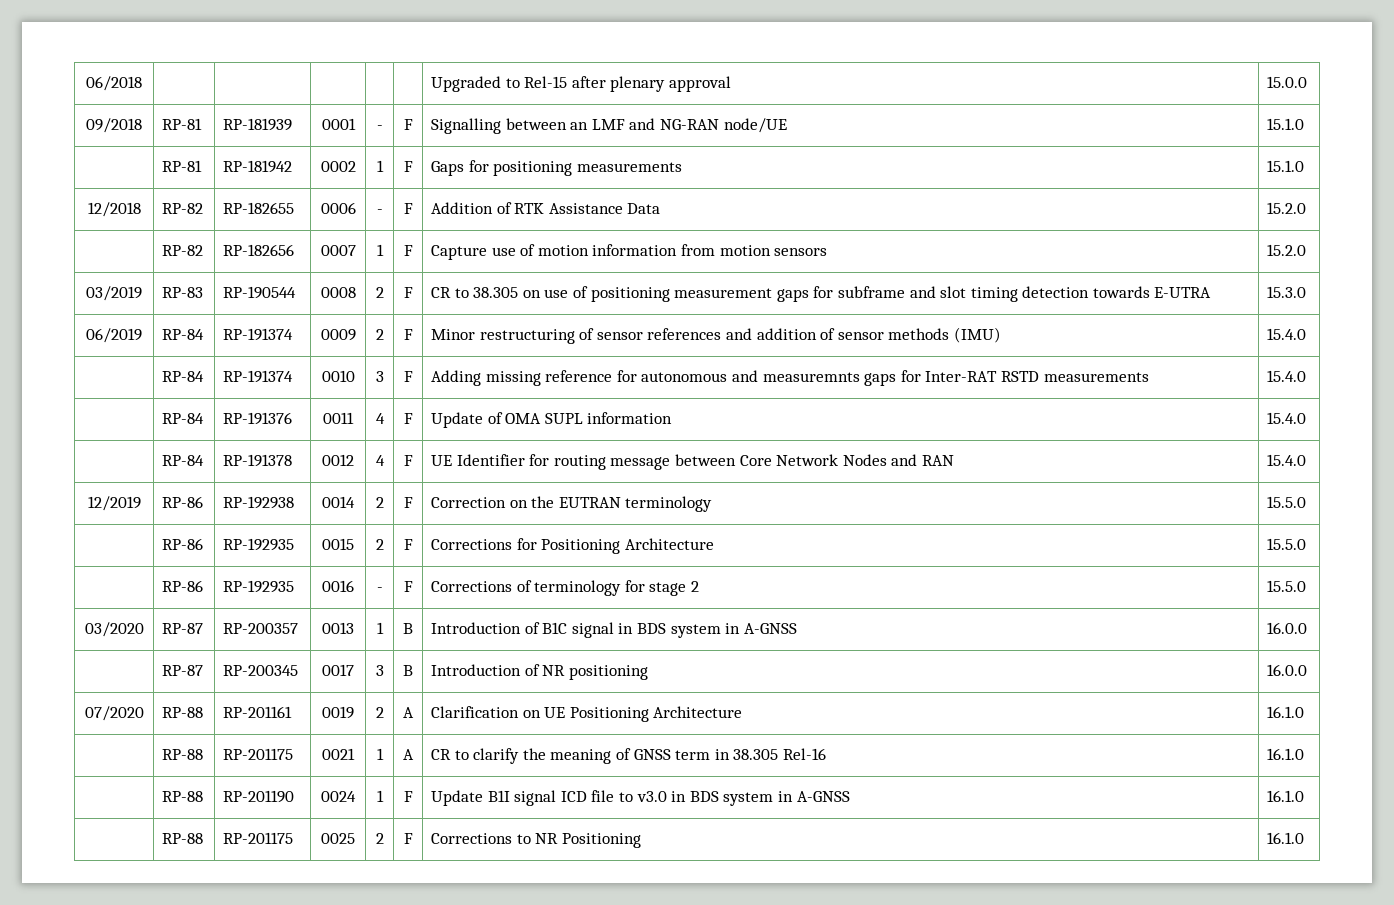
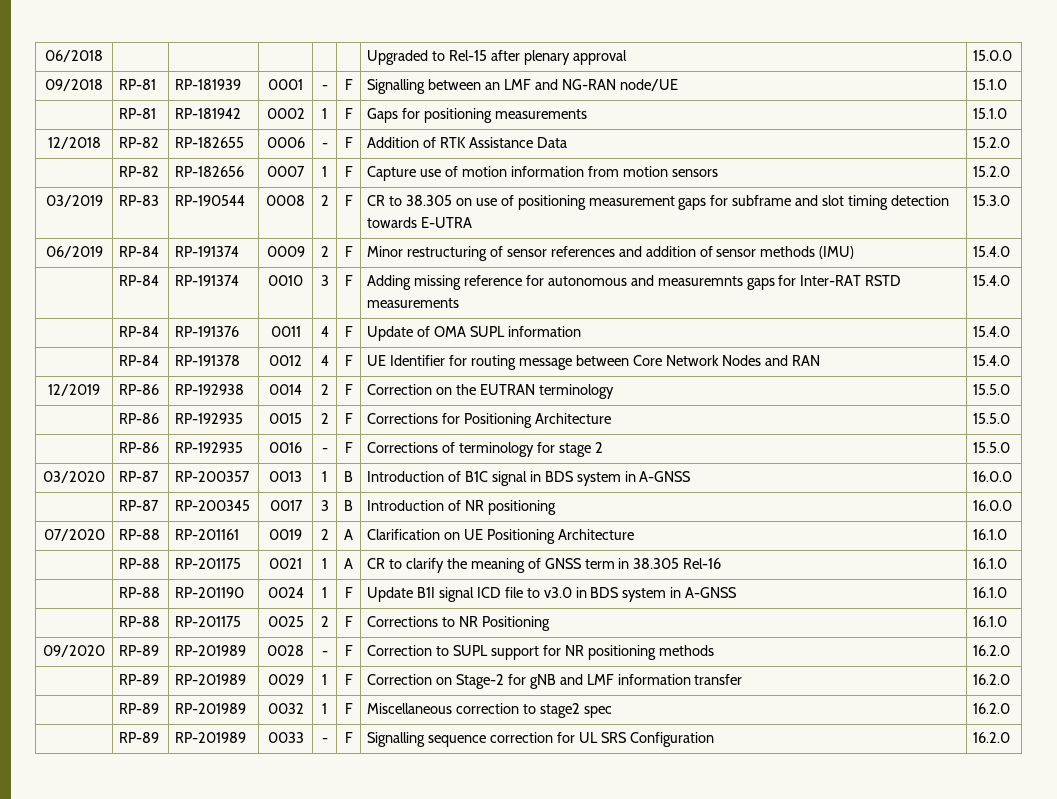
+ 09/2020 | RP-89 | RP-201989 | 0028 | - | F | Correction to SUPL support for NR positioning methods | 16.2.0
+ | RP-89 | RP-201989 | 0029 | 1 | F | Correction on Stage-2 for gNB and LMF information transfer | 16.2.0
+ | RP-89 | RP-201989 | 0032 | 1 | F | Miscellaneous correction to stage2 spec | 16.2.0
+ | RP-89 | RP-201989 | 0033 | - | F | Signalling sequence correction for UL SRS Configuration | 16.2.0

